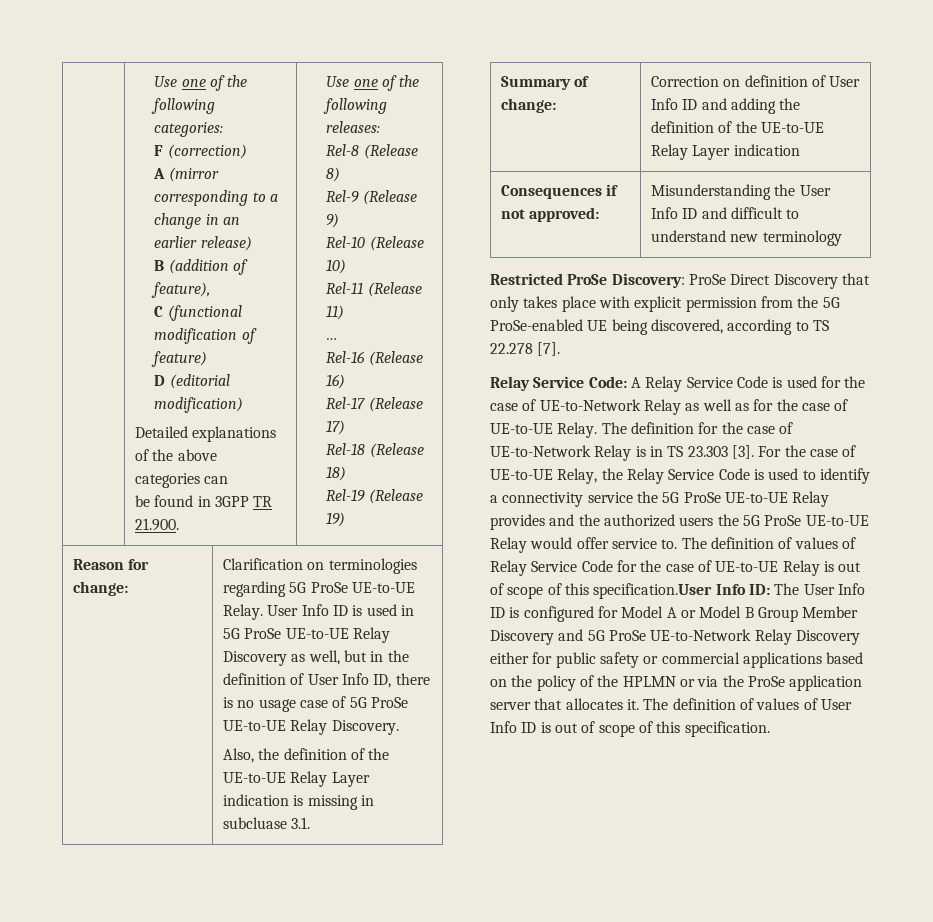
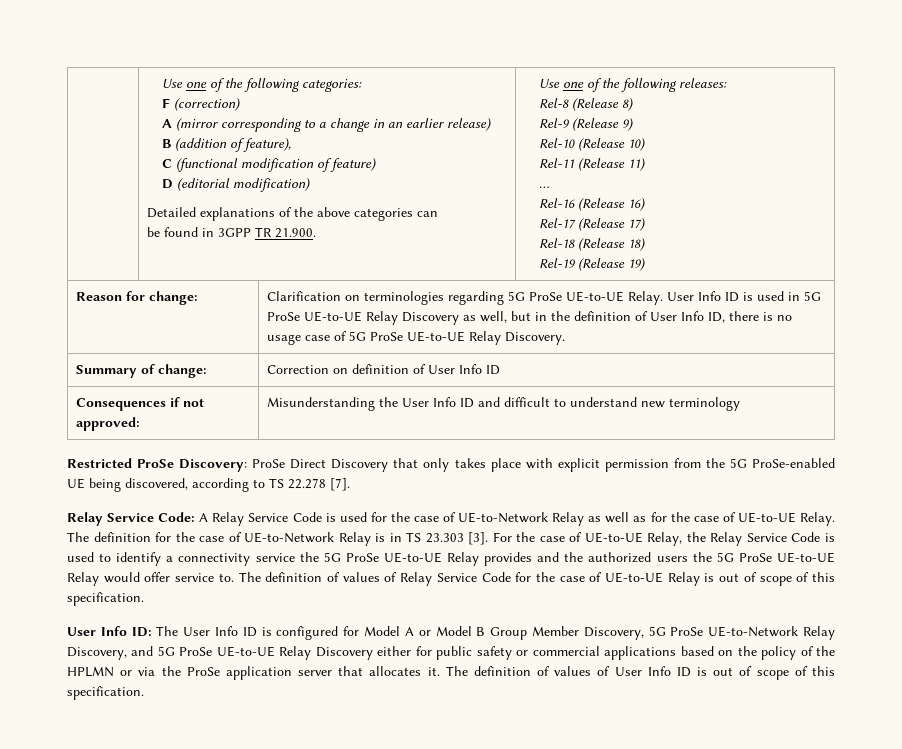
- Also, the definition of the UE-to-UE Relay Layer indication is missing in subcluase 3.1.
- Summary of change: | Correction on definition of User Info ID and adding the definition of the UE-to-UE Relay Layer indication
+ Summary of change: | Correction on definition of User Info ID
- The definition of values of Relay Service Code for the case of UE-to-UE Relay is out of scope of this specification.User Info ID:
+ The definition of values of Relay Service Code for the case of UE-to-UE Relay is out of scope of this specification.
+ User Info ID:
- The User Info ID is configured for Model A or Model B Group Member Discovery and 5G ProSe UE-to-Network Relay Discovery either for public safety or commercial applications based on the policy of the HPLMN or via the ProSe application server that allocates it.
+ The User Info ID is configured for Model A or Model B Group Member Discovery, 5G ProSe UE-to-Network Relay Discovery, and 5G ProSe UE-to-UE Relay Discovery either for public safety or commercial applications based on the policy of the HPLMN or via the ProSe application server that allocates it.

